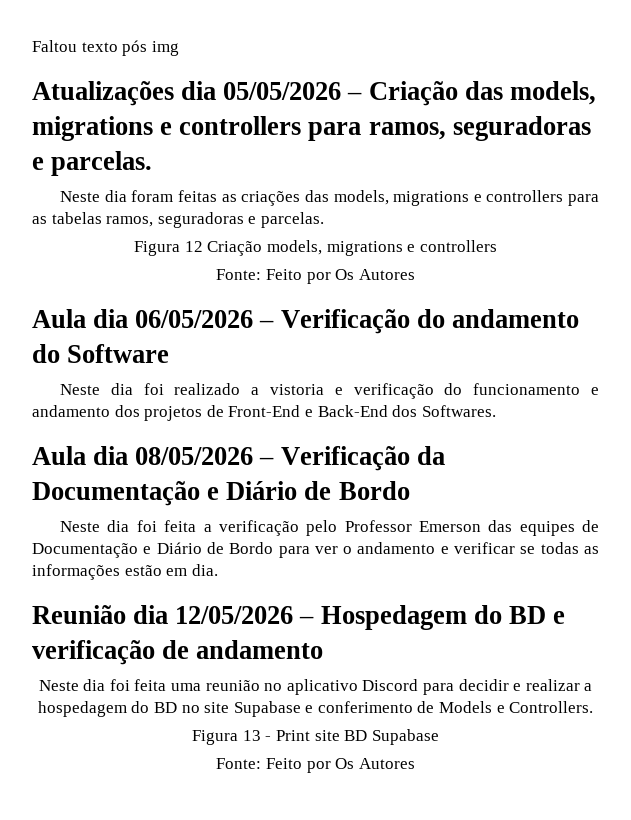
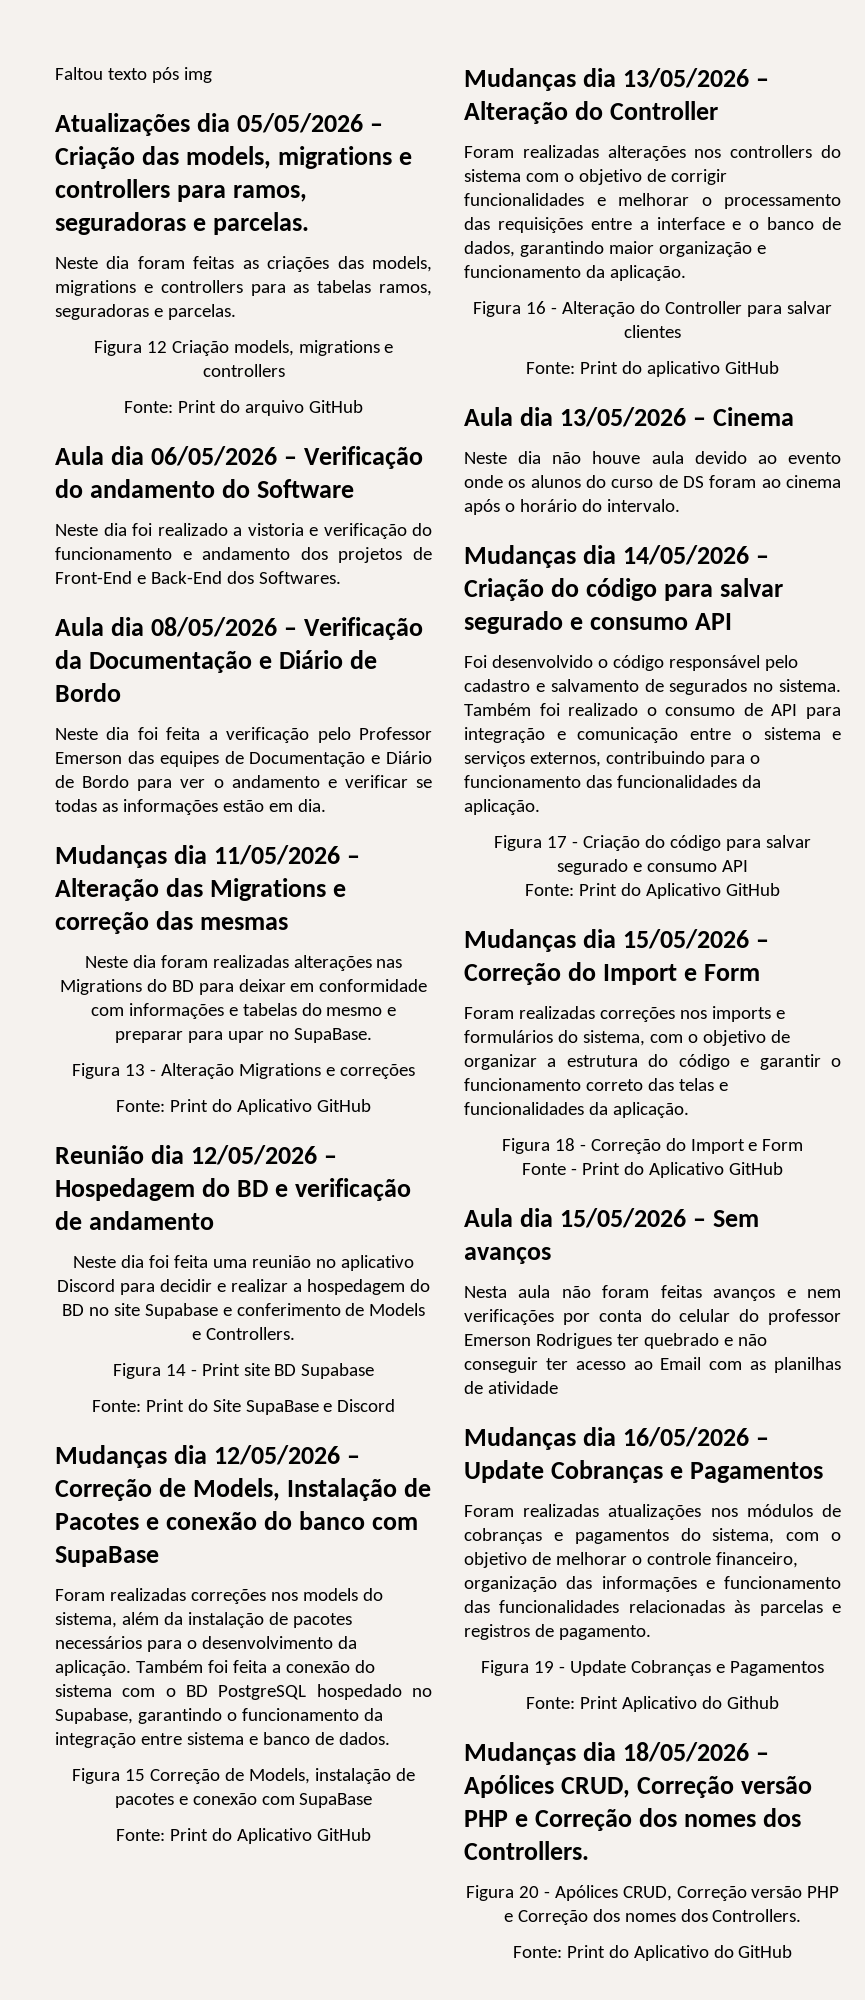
  Figura 12 Criação models, migrations e controllers
- Fonte: Feito por Os Autores
+ Fonte: Print do arquivo GitHub
+ Mudanças dia 11/05/2026 – Alteração das Migrations e correção das mesmas
+ Neste dia foram realizadas alterações nas Migrations do BD para deixar em conformidade com informações e tabelas do mesmo e preparar para upar no SupaBase.
+ Figura 13 - Alteração Migrations e correções
+ Fonte: Print do Aplicativo GitHub
- Figura 13 - Print site BD Supabase
- Fonte: Feito por Os Autores
+ Figura 14 - Print site BD Supabase
+ Fonte: Print do Site SupaBase e Discord
+ Mudanças dia 12/05/2026 – Correção de Models, Instalação de Pacotes e conexão do banco com SupaBase
+ Foram realizadas correções nos models do sistema, além da instalação de pacotes necessários para o desenvolvimento da aplicação. Também foi feita a conexão do sistema com o BD PostgreSQL hospedado no Supabase, garantindo o funcionamento da integração entre sistema e banco de dados.
+ Figura 15 Correção de Models, instalação de pacotes e conexão com SupaBase
+ Fonte: Print do Aplicativo GitHub
+ Mudanças dia 13/05/2026 – Alteração do Controller
+ Foram realizadas alterações nos controllers do sistema com o objetivo de corrigir funcionalidades e melhorar o processamento das requisições entre a interface e o banco de dados, garantindo maior organização e funcionamento da aplicação.
+ Figura 16 - Alteração do Controller para salvar clientes
+ Fonte: Print do aplicativo GitHub
+ Aula dia 13/05/2026 – Cinema
+ Neste dia não houve aula devido ao evento onde os alunos do curso de DS foram ao cinema após o horário do intervalo.
+ Mudanças dia 14/05/2026 – Criação do código para salvar segurado e consumo API
+ Foi desenvolvido o código responsável pelo cadastro e salvamento de segurados no sistema. Também foi realizado o consumo de API para integração e comunicação entre o sistema e serviços externos, contribuindo para o funcionamento das funcionalidades da aplicação.
+ Figura 17 - Criação do código para salvar segurado e consumo API
+ Fonte: Print do Aplicativo GitHub
+ Mudanças dia 15/05/2026 – Correção do Import e Form
+ Foram realizadas correções nos imports e formulários do sistema, com o objetivo de organizar a estrutura do código e garantir o funcionamento correto das telas e funcionalidades da aplicação.
+ Figura 18 - Correção do Import e Form
+ Fonte - Print do Aplicativo GitHub
+ Aula dia 15/05/2026 – Sem avanços
+ Nesta aula não foram feitas avanços e nem verificações por conta do celular do professor Emerson Rodrigues ter quebrado e não conseguir ter acesso ao Email com as planilhas de atividade
+ Mudanças dia 16/05/2026 – Update Cobranças e Pagamentos
+ Foram realizadas atualizações nos módulos de cobranças e pagamentos do sistema, com o objetivo de melhorar o controle financeiro, organização das informações e funcionamento das funcionalidades relacionadas às parcelas e registros de pagamento.
+ Figura 19 - Update Cobranças e Pagamentos
+ Fonte: Print Aplicativo do Github
+ Mudanças dia 18/05/2026 – Apólices CRUD, Correção versão PHP e Correção dos nomes dos Controllers.
+ Figura 20 - Apólices CRUD, Correção versão PHP e Correção dos nomes dos Controllers.
+ Fonte: Print do Aplicativo do GitHub

